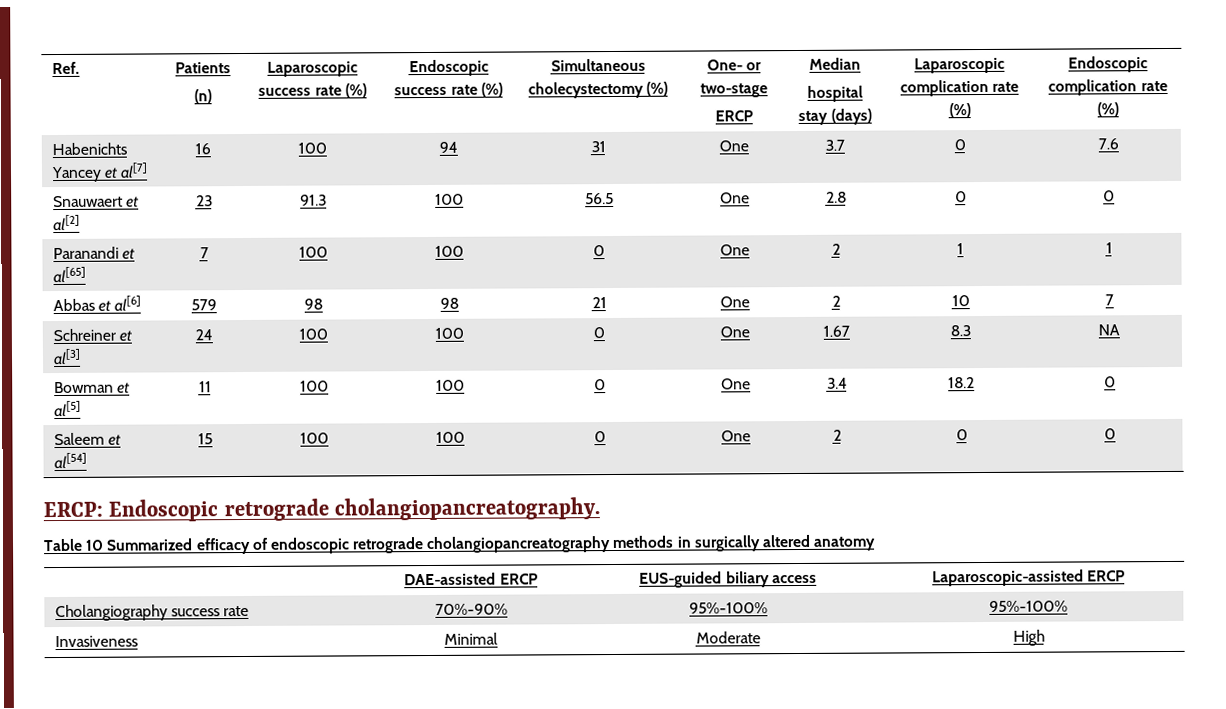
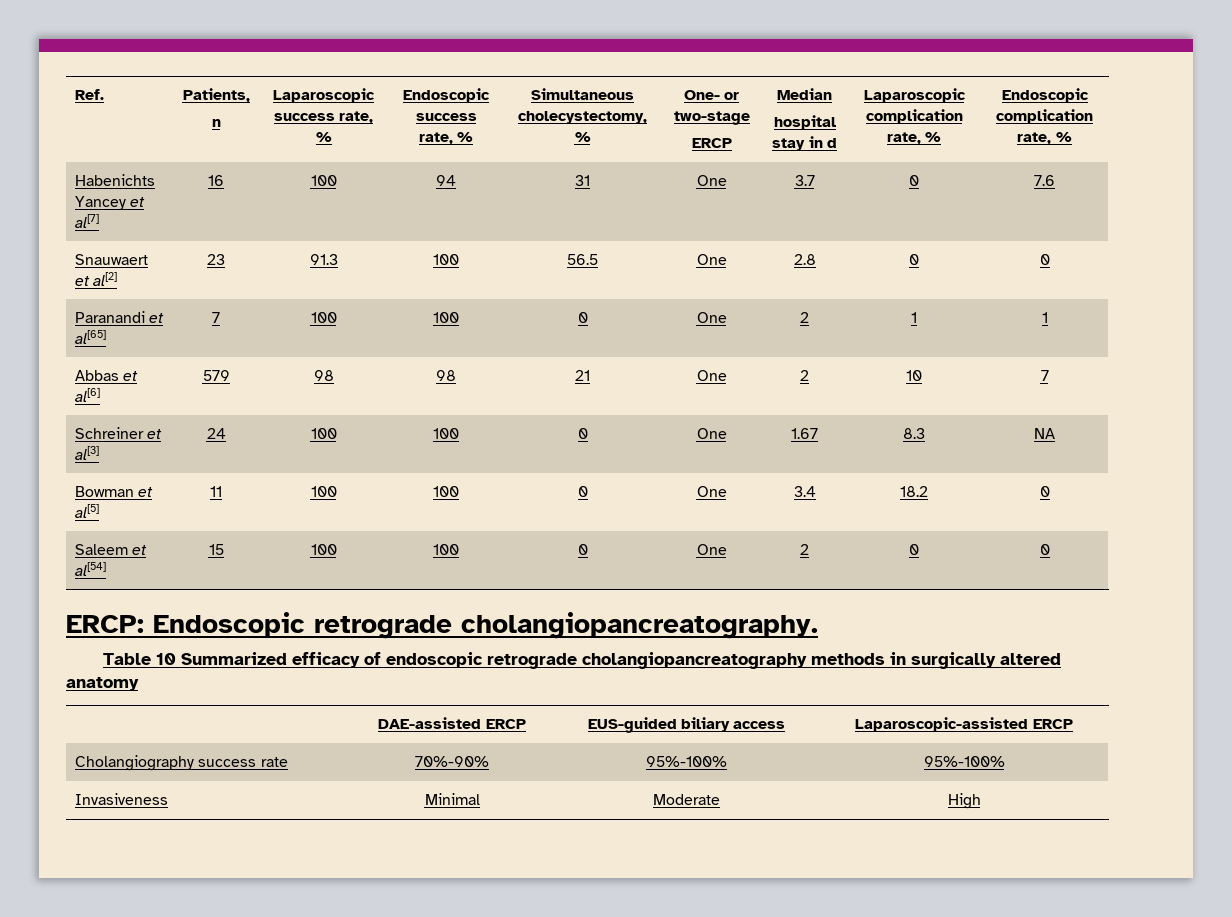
- Ref. | Patients
- (n) | Laparoscopic success rate (%) | Endoscopic success rate (%) | Simultaneous cholecystectomy (%) | One- or two-stage
+ Ref. | Patients,
+ n | Laparoscopic success rate, % | Endoscopic success rate, % | Simultaneous cholecystectomy, % | One- or two-stage
  ERCP | Median
- hospital stay (days) | Laparoscopic complication rate (%) | Endoscopic complication rate (%)
+ hospital stay in d | Laparoscopic complication rate, % | Endoscopic complication rate, %

